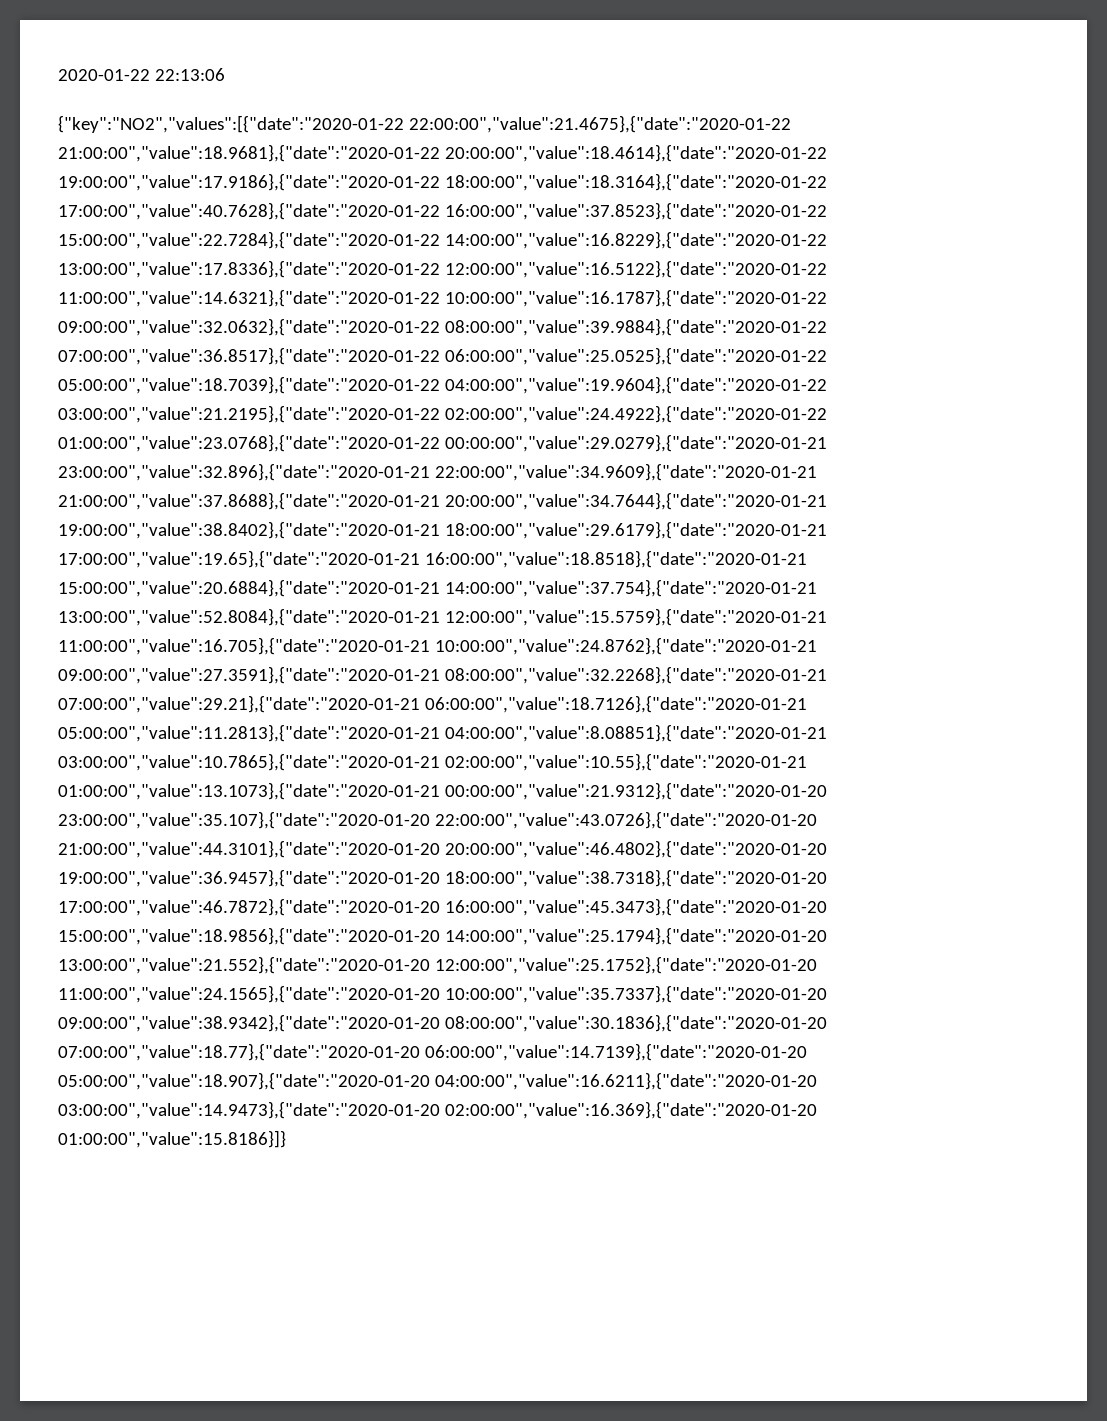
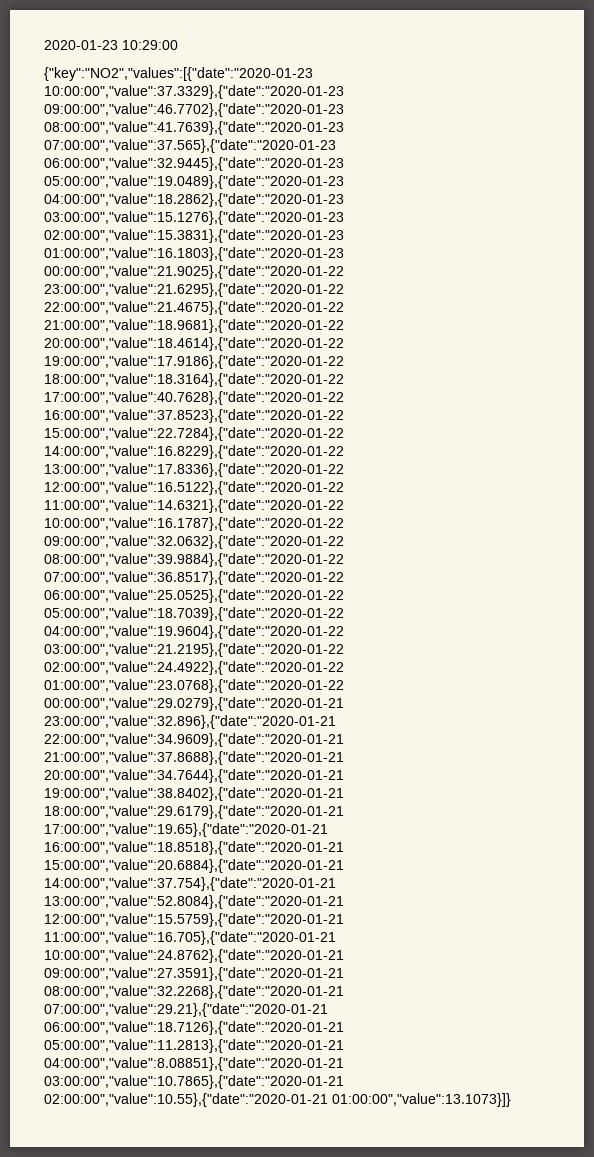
- 2020-01-22 22:13:06
- {"key":"NO2","values":[{"date":"2020-01-22 22:00:00","value":21.4675},{"date":"2020-01-22 21:00:00","value":18.9681},{"date":"2020-01-22 20:00:00","value":18.4614},{"date":"2020-01-22 19:00:00","value":17.9186},{"date":"2020-01-22 18:00:00","value":18.3164},{"date":"2020-01-22 17:00:00","value":40.7628},{"date":"2020-01-22 16:00:00","value":37.8523},{"date":"2020-01-22 15:00:00","value":22.7284},{"date":"2020-01-22 14:00:00","value":16.8229},{"date":"2020-01-22 13:00:00","value":17.8336},{"date":"2020-01-22 12:00:00","value":16.5122},{"date":"2020-01-22 11:00:00","value":14.6321},{"date":"2020-01-22 10:00:00","value":16.1787},{"date":"2020-01-22 09:00:00","value":32.0632},{"date":"2020-01-22 08:00:00","value":39.9884},{"date":"2020-01-22 07:00:00","value":36.8517},{"date":"2020-01-22 06:00:00","value":25.0525},{"date":"2020-01-22 05:00:00","value":18.7039},{"date":"2020-01-22 04:00:00","value":19.9604},{"date":"2020-01-22 03:00:00","value":21.2195},{"date":"2020-01-22 02:00:00","value":24.4922},{"date":"2020-01-22 01:00:00","value":23.0768},{"date":"2020-01-22 00:00:00","value":29.0279},{"date":"2020-01-21 23:00:00","value":32.896},{"date":"2020-01-21 22:00:00","value":34.9609},{"date":"2020-01-21 21:00:00","value":37.8688},{"date":"2020-01-21 20:00:00","value":34.7644},{"date":"2020-01-21 19:00:00","value":38.8402},{"date":"2020-01-21 18:00:00","value":29.6179},{"date":"2020-01-21 17:00:00","value":19.65},{"date":"2020-01-21 16:00:00","value":18.8518},{"date":"2020-01-21 15:00:00","value":20.6884},{"date":"2020-01-21 14:00:00","value":37.754},{"date":"2020-01-21 13:00:00","value":52.8084},{"date":"2020-01-21 12:00:00","value":15.5759},{"date":"2020-01-21 11:00:00","value":16.705},{"date":"2020-01-21 10:00:00","value":24.8762},{"date":"2020-01-21 09:00:00","value":27.3591},{"date":"2020-01-21 08:00:00","value":32.2268},{"date":"2020-01-21 07:00:00","value":29.21},{"date":"2020-01-21 06:00:00","value":18.7126},{"date":"2020-01-21 05:00:00","value":11.2813},{"date":"2020-01-21 04:00:00","value":8.08851},{"date":"2020-01-21 03:00:00","value":10.7865},{"date":"2020-01-21 02:00:00","value":10.55},{"date":"2020-01-21 01:00:00","value":13.1073},{"date":"2020-01-21 00:00:00","value":21.9312},{"date":"2020-01-20 23:00:00","value":35.107},{"date":"2020-01-20 22:00:00","value":43.0726},{"date":"2020-01-20 21:00:00","value":44.3101},{"date":"2020-01-20 20:00:00","value":46.4802},{"date":"2020-01-20 19:00:00","value":36.9457},{"date":"2020-01-20 18:00:00","value":38.7318},{"date":"2020-01-20 17:00:00","value":46.7872},{"date":"2020-01-20 16:00:00","value":45.3473},{"date":"2020-01-20 15:00:00","value":18.9856},{"date":"2020-01-20 14:00:00","value":25.1794},{"date":"2020-01-20 13:00:00","value":21.552},{"date":"2020-01-20 12:00:00","value":25.1752},{"date":"2020-01-20 11:00:00","value":24.1565},{"date":"2020-01-20 10:00:00","value":35.7337},{"date":"2020-01-20 09:00:00","value":38.9342},{"date":"2020-01-20 08:00:00","value":30.1836},{"date":"2020-01-20 07:00:00","value":18.77},{"date":"2020-01-20 06:00:00","value":14.7139},{"date":"2020-01-20 05:00:00","value":18.907},{"date":"2020-01-20 04:00:00","value":16.6211},{"date":"2020-01-20 03:00:00","value":14.9473},{"date":"2020-01-20 02:00:00","value":16.369},{"date":"2020-01-20 01:00:00","value":15.8186}]}
+ 2020-01-23 10:29:00
+ {"key":"NO2","values":[{"date":"2020-01-23 10:00:00","value":37.3329},{"date":"2020-01-23 09:00:00","value":46.7702},{"date":"2020-01-23 08:00:00","value":41.7639},{"date":"2020-01-23 07:00:00","value":37.565},{"date":"2020-01-23 06:00:00","value":32.9445},{"date":"2020-01-23 05:00:00","value":19.0489},{"date":"2020-01-23 04:00:00","value":18.2862},{"date":"2020-01-23 03:00:00","value":15.1276},{"date":"2020-01-23 02:00:00","value":15.3831},{"date":"2020-01-23 01:00:00","value":16.1803},{"date":"2020-01-23 00:00:00","value":21.9025},{"date":"2020-01-22 23:00:00","value":21.6295},{"date":"2020-01-22 22:00:00","value":21.4675},{"date":"2020-01-22 21:00:00","value":18.9681},{"date":"2020-01-22 20:00:00","value":18.4614},{"date":"2020-01-22 19:00:00","value":17.9186},{"date":"2020-01-22 18:00:00","value":18.3164},{"date":"2020-01-22 17:00:00","value":40.7628},{"date":"2020-01-22 16:00:00","value":37.8523},{"date":"2020-01-22 15:00:00","value":22.7284},{"date":"2020-01-22 14:00:00","value":16.8229},{"date":"2020-01-22 13:00:00","value":17.8336},{"date":"2020-01-22 12:00:00","value":16.5122},{"date":"2020-01-22 11:00:00","value":14.6321},{"date":"2020-01-22 10:00:00","value":16.1787},{"date":"2020-01-22 09:00:00","value":32.0632},{"date":"2020-01-22 08:00:00","value":39.9884},{"date":"2020-01-22 07:00:00","value":36.8517},{"date":"2020-01-22 06:00:00","value":25.0525},{"date":"2020-01-22 05:00:00","value":18.7039},{"date":"2020-01-22 04:00:00","value":19.9604},{"date":"2020-01-22 03:00:00","value":21.2195},{"date":"2020-01-22 02:00:00","value":24.4922},{"date":"2020-01-22 01:00:00","value":23.0768},{"date":"2020-01-22 00:00:00","value":29.0279},{"date":"2020-01-21 23:00:00","value":32.896},{"date":"2020-01-21 22:00:00","value":34.9609},{"date":"2020-01-21 21:00:00","value":37.8688},{"date":"2020-01-21 20:00:00","value":34.7644},{"date":"2020-01-21 19:00:00","value":38.8402},{"date":"2020-01-21 18:00:00","value":29.6179},{"date":"2020-01-21 17:00:00","value":19.65},{"date":"2020-01-21 16:00:00","value":18.8518},{"date":"2020-01-21 15:00:00","value":20.6884},{"date":"2020-01-21 14:00:00","value":37.754},{"date":"2020-01-21 13:00:00","value":52.8084},{"date":"2020-01-21 12:00:00","value":15.5759},{"date":"2020-01-21 11:00:00","value":16.705},{"date":"2020-01-21 10:00:00","value":24.8762},{"date":"2020-01-21 09:00:00","value":27.3591},{"date":"2020-01-21 08:00:00","value":32.2268},{"date":"2020-01-21 07:00:00","value":29.21},{"date":"2020-01-21 06:00:00","value":18.7126},{"date":"2020-01-21 05:00:00","value":11.2813},{"date":"2020-01-21 04:00:00","value":8.08851},{"date":"2020-01-21 03:00:00","value":10.7865},{"date":"2020-01-21 02:00:00","value":10.55},{"date":"2020-01-21 01:00:00","value":13.1073}]}

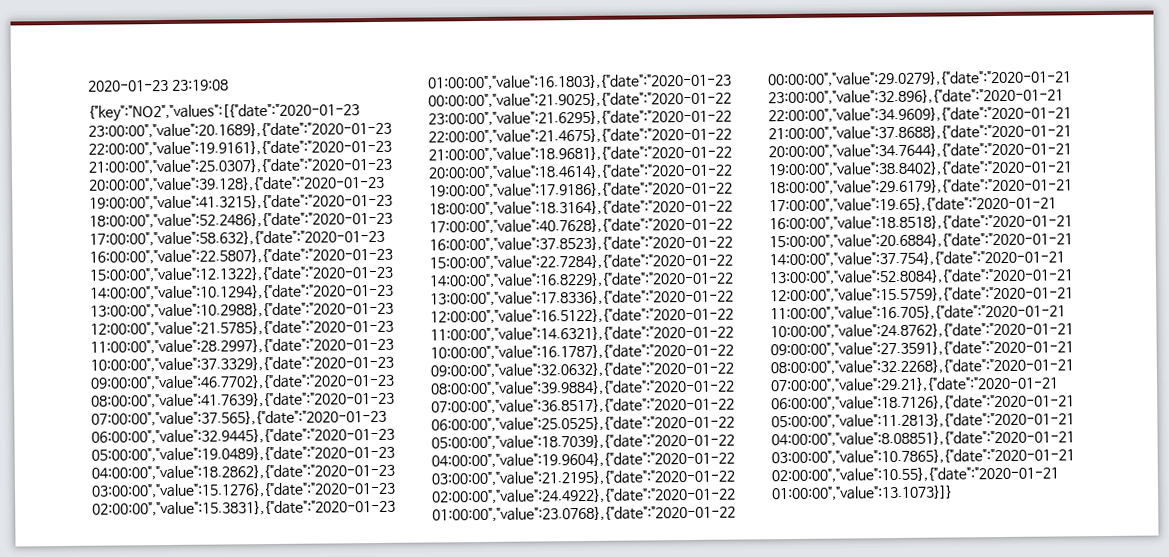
- 2020-01-23 10:29:00
+ 2020-01-23 23:19:08
- {"key":"NO2","values":[{"date":"2020-01-23 10:00:00","value":37.3329},{"date":"2020-01-23 09:00:00","value":46.7702},{"date":"2020-01-23 08:00:00","value":41.7639},{"date":"2020-01-23 07:00:00","value":37.565},{"date":"2020-01-23 06:00:00","value":32.9445},{"date":"2020-01-23 05:00:00","value":19.0489},{"date":"2020-01-23 04:00:00","value":18.2862},{"date":"2020-01-23 03:00:00","value":15.1276},{"date":"2020-01-23 02:00:00","value":15.3831},{"date":"2020-01-23 01:00:00","value":16.1803},{"date":"2020-01-23 00:00:00","value":21.9025},{"date":"2020-01-22 23:00:00","value":21.6295},{"date":"2020-01-22 22:00:00","value":21.4675},{"date":"2020-01-22 21:00:00","value":18.9681},{"date":"2020-01-22 20:00:00","value":18.4614},{"date":"2020-01-22 19:00:00","value":17.9186},{"date":"2020-01-22 18:00:00","value":18.3164},{"date":"2020-01-22 17:00:00","value":40.7628},{"date":"2020-01-22 16:00:00","value":37.8523},{"date":"2020-01-22 15:00:00","value":22.7284},{"date":"2020-01-22 14:00:00","value":16.8229},{"date":"2020-01-22 13:00:00","value":17.8336},{"date":"2020-01-22 12:00:00","value":16.5122},{"date":"2020-01-22 11:00:00","value":14.6321},{"date":"2020-01-22 10:00:00","value":16.1787},{"date":"2020-01-22 09:00:00","value":32.0632},{"date":"2020-01-22 08:00:00","value":39.9884},{"date":"2020-01-22 07:00:00","value":36.8517},{"date":"2020-01-22 06:00:00","value":25.0525},{"date":"2020-01-22 05:00:00","value":18.7039},{"date":"2020-01-22 04:00:00","value":19.9604},{"date":"2020-01-22 03:00:00","value":21.2195},{"date":"2020-01-22 02:00:00","value":24.4922},{"date":"2020-01-22 01:00:00","value":23.0768},{"date":"2020-01-22 00:00:00","value":29.0279},{"date":"2020-01-21 23:00:00","value":32.896},{"date":"2020-01-21 22:00:00","value":34.9609},{"date":"2020-01-21 21:00:00","value":37.8688},{"date":"2020-01-21 20:00:00","value":34.7644},{"date":"2020-01-21 19:00:00","value":38.8402},{"date":"2020-01-21 18:00:00","value":29.6179},{"date":"2020-01-21 17:00:00","value":19.65},{"date":"2020-01-21 16:00:00","value":18.8518},{"date":"2020-01-21 15:00:00","value":20.6884},{"date":"2020-01-21 14:00:00","value":37.754},{"date":"2020-01-21 13:00:00","value":52.8084},{"date":"2020-01-21 12:00:00","value":15.5759},{"date":"2020-01-21 11:00:00","value":16.705},{"date":"2020-01-21 10:00:00","value":24.8762},{"date":"2020-01-21 09:00:00","value":27.3591},{"date":"2020-01-21 08:00:00","value":32.2268},{"date":"2020-01-21 07:00:00","value":29.21},{"date":"2020-01-21 06:00:00","value":18.7126},{"date":"2020-01-21 05:00:00","value":11.2813},{"date":"2020-01-21 04:00:00","value":8.08851},{"date":"2020-01-21 03:00:00","value":10.7865},{"date":"2020-01-21 02:00:00","value":10.55},{"date":"2020-01-21 01:00:00","value":13.1073}]}
+ {"key":"NO2","values":[{"date":"2020-01-23 23:00:00","value":20.1689},{"date":"2020-01-23 22:00:00","value":19.9161},{"date":"2020-01-23 21:00:00","value":25.0307},{"date":"2020-01-23 20:00:00","value":39.128},{"date":"2020-01-23 19:00:00","value":41.3215},{"date":"2020-01-23 18:00:00","value":52.2486},{"date":"2020-01-23 17:00:00","value":58.632},{"date":"2020-01-23 16:00:00","value":22.5807},{"date":"2020-01-23 15:00:00","value":12.1322},{"date":"2020-01-23 14:00:00","value":10.1294},{"date":"2020-01-23 13:00:00","value":10.2988},{"date":"2020-01-23 12:00:00","value":21.5785},{"date":"2020-01-23 11:00:00","value":28.2997},{"date":"2020-01-23 10:00:00","value":37.3329},{"date":"2020-01-23 09:00:00","value":46.7702},{"date":"2020-01-23 08:00:00","value":41.7639},{"date":"2020-01-23 07:00:00","value":37.565},{"date":"2020-01-23 06:00:00","value":32.9445},{"date":"2020-01-23 05:00:00","value":19.0489},{"date":"2020-01-23 04:00:00","value":18.2862},{"date":"2020-01-23 03:00:00","value":15.1276},{"date":"2020-01-23 02:00:00","value":15.3831},{"date":"2020-01-23 01:00:00","value":16.1803},{"date":"2020-01-23 00:00:00","value":21.9025},{"date":"2020-01-22 23:00:00","value":21.6295},{"date":"2020-01-22 22:00:00","value":21.4675},{"date":"2020-01-22 21:00:00","value":18.9681},{"date":"2020-01-22 20:00:00","value":18.4614},{"date":"2020-01-22 19:00:00","value":17.9186},{"date":"2020-01-22 18:00:00","value":18.3164},{"date":"2020-01-22 17:00:00","value":40.7628},{"date":"2020-01-22 16:00:00","value":37.8523},{"date":"2020-01-22 15:00:00","value":22.7284},{"date":"2020-01-22 14:00:00","value":16.8229},{"date":"2020-01-22 13:00:00","value":17.8336},{"date":"2020-01-22 12:00:00","value":16.5122},{"date":"2020-01-22 11:00:00","value":14.6321},{"date":"2020-01-22 10:00:00","value":16.1787},{"date":"2020-01-22 09:00:00","value":32.0632},{"date":"2020-01-22 08:00:00","value":39.9884},{"date":"2020-01-22 07:00:00","value":36.8517},{"date":"2020-01-22 06:00:00","value":25.0525},{"date":"2020-01-22 05:00:00","value":18.7039},{"date":"2020-01-22 04:00:00","value":19.9604},{"date":"2020-01-22 03:00:00","value":21.2195},{"date":"2020-01-22 02:00:00","value":24.4922},{"date":"2020-01-22 01:00:00","value":23.0768},{"date":"2020-01-22 00:00:00","value":29.0279},{"date":"2020-01-21 23:00:00","value":32.896},{"date":"2020-01-21 22:00:00","value":34.9609},{"date":"2020-01-21 21:00:00","value":37.8688},{"date":"2020-01-21 20:00:00","value":34.7644},{"date":"2020-01-21 19:00:00","value":38.8402},{"date":"2020-01-21 18:00:00","value":29.6179},{"date":"2020-01-21 17:00:00","value":19.65},{"date":"2020-01-21 16:00:00","value":18.8518},{"date":"2020-01-21 15:00:00","value":20.6884},{"date":"2020-01-21 14:00:00","value":37.754},{"date":"2020-01-21 13:00:00","value":52.8084},{"date":"2020-01-21 12:00:00","value":15.5759},{"date":"2020-01-21 11:00:00","value":16.705},{"date":"2020-01-21 10:00:00","value":24.8762},{"date":"2020-01-21 09:00:00","value":27.3591},{"date":"2020-01-21 08:00:00","value":32.2268},{"date":"2020-01-21 07:00:00","value":29.21},{"date":"2020-01-21 06:00:00","value":18.7126},{"date":"2020-01-21 05:00:00","value":11.2813},{"date":"2020-01-21 04:00:00","value":8.08851},{"date":"2020-01-21 03:00:00","value":10.7865},{"date":"2020-01-21 02:00:00","value":10.55},{"date":"2020-01-21 01:00:00","value":13.1073}]}

